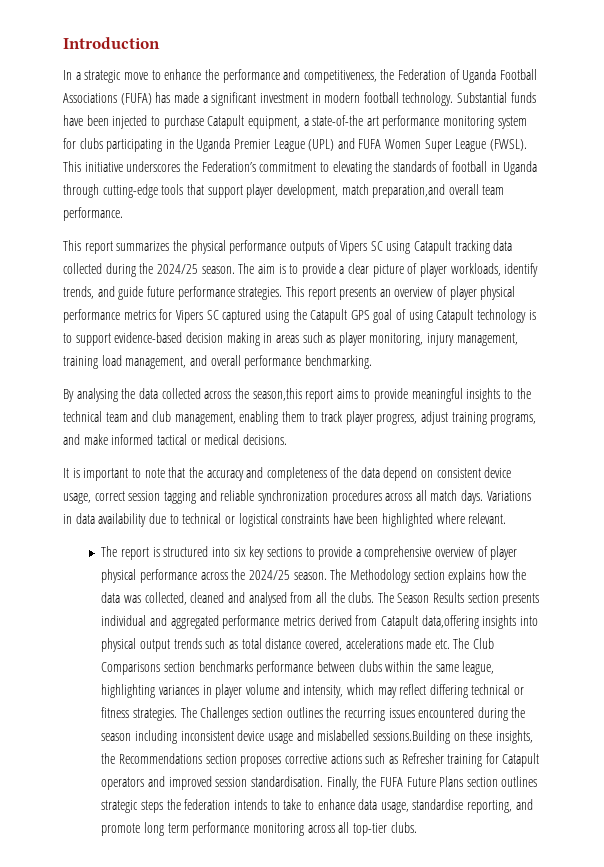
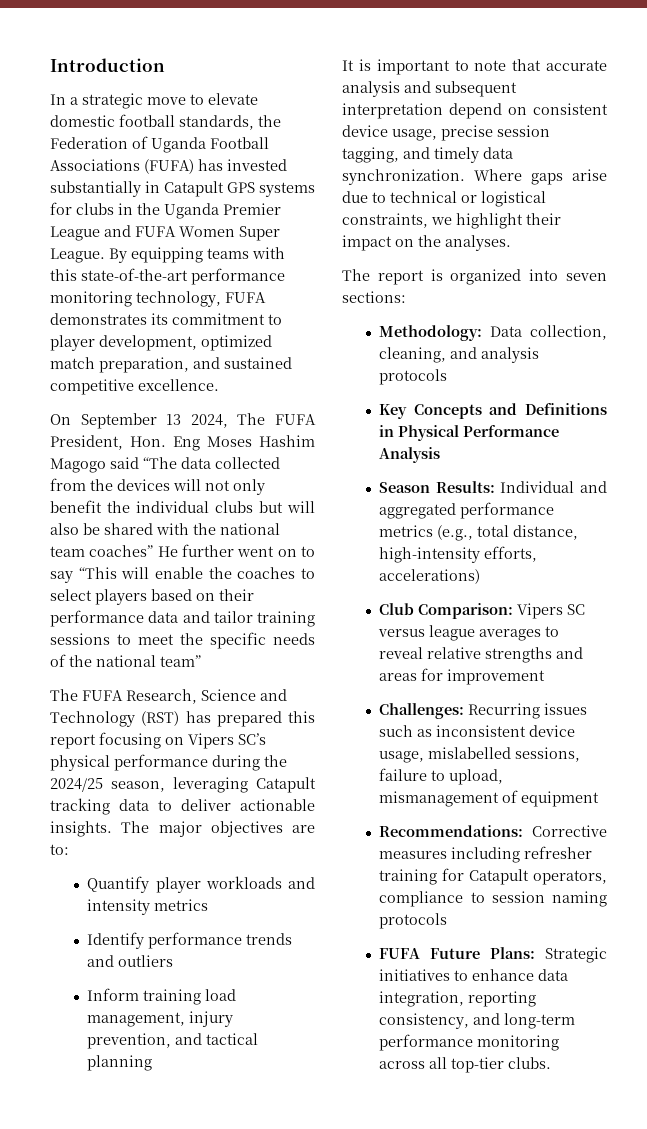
- In a strategic move to enhance the performance and competitiveness, the Federation of Uganda Football Associations (FUFA) has made a significant investment in modern football technology. Substantial funds have been injected to purchase Catapult equipment, a state-of-the art performance monitoring system for clubs participating in the Uganda Premier League (UPL) and FUFA Women Super League (FWSL). This initiative underscores the Federation’s commitment to elevating the standards of football in Uganda through cutting-edge tools that support player development, match preparation,and overall team performance.
- This report summarizes the physical performance outputs of Vipers SC using Catapult tracking data collected during the 2024/25 season. The aim is to provide a clear picture of player workloads, identify trends, and guide future performance strategies. This report presents an overview of player physical performance metrics for Vipers SC captured using the Catapult GPS goal of using Catapult technology is to support evidence-based decision making in areas such as player monitoring, injury management, training load management, and overall performance benchmarking.
- By analysing the data collected across the season,this report aims to provide meaningful insights to the technical team and club management, enabling them to track player progress, adjust training programs, and make informed tactical or medical decisions.
+ In a strategic move to elevate domestic football standards, the Federation of Uganda Football Associations (FUFA) has invested substantially in Catapult GPS systems for clubs in the Uganda Premier League and FUFA Women Super League. By equipping teams with this state-of-the-art performance monitoring technology, FUFA demonstrates its commitment to player development, optimized match preparation, and sustained competitive excellence.
+ On September 13 2024, The FUFA President, Hon. Eng Moses Hashim Magogo said “The data collected from the devices will not only benefit the individual clubs but will also be shared with the national team coaches” He further went on to say “This will enable the coaches to select players based on their performance data and tailor training sessions to meet the specific needs of the national team”
+ The FUFA Research, Science and Technology (RST) has prepared this report focusing on Vipers SC’s physical performance during the 2024/25 season, leveraging Catapult tracking data to deliver actionable insights. The major objectives are to:
+ Quantify player workloads and intensity metrics
+ Identify performance trends and outliers
+ Inform training load management, injury prevention, and tactical planning
- It is important to note that the accuracy and completeness of the data depend on consistent device usage, correct session tagging and reliable synchronization procedures across all match days. Variations in data availability due to technical or logistical constraints have been highlighted where relevant.
- The report is structured into six key sections to provide a comprehensive overview of player physical performance across the 2024/25 season. The Methodology section explains how the data was collected, cleaned and analysed from all the clubs. The Season Results section presents individual and aggregated performance metrics derived from Catapult data,offering insights into physical output trends such as total distance covered, accelerations made etc. The Club Comparisons section benchmarks performance between clubs within the same league, highlighting variances in player volume and intensity, which may reflect differing technical or fitness strategies. The Challenges section outlines the recurring issues encountered during the season including inconsistent device usage and mislabelled sessions.Building on these insights, the Recommendations section proposes corrective actions such as Refresher training for Catapult operators and improved session standardisation. Finally, the FUFA Future Plans section outlines strategic steps the federation intends to take to enhance data usage, standardise reporting, and promote long term performance monitoring across all top-tier clubs.
+ It is important to note that accurate analysis and subsequent interpretation depend on consistent device usage, precise session tagging, and timely data synchronization. Where gaps arise due to technical or logistical constraints, we highlight their impact on the analyses.
+ The report is organized into seven sections:
+ Methodology: Data collection, cleaning, and analysis protocols
+ Key Concepts and Definitions in Physical Performance Analysis
+ Season Results: Individual and aggregated performance metrics (e.g., total distance, high-intensity efforts, accelerations)
+ Club Comparison: Vipers SC versus league averages to reveal relative strengths and areas for improvement
+ Challenges: Recurring issues such as inconsistent device usage, mislabelled sessions, failure to upload, mismanagement of equipment
+ Recommendations: Corrective measures including refresher training for Catapult operators, compliance to session naming protocols
+ FUFA Future Plans: Strategic initiatives to enhance data integration, reporting consistency, and long-term performance monitoring across all top-tier clubs.

